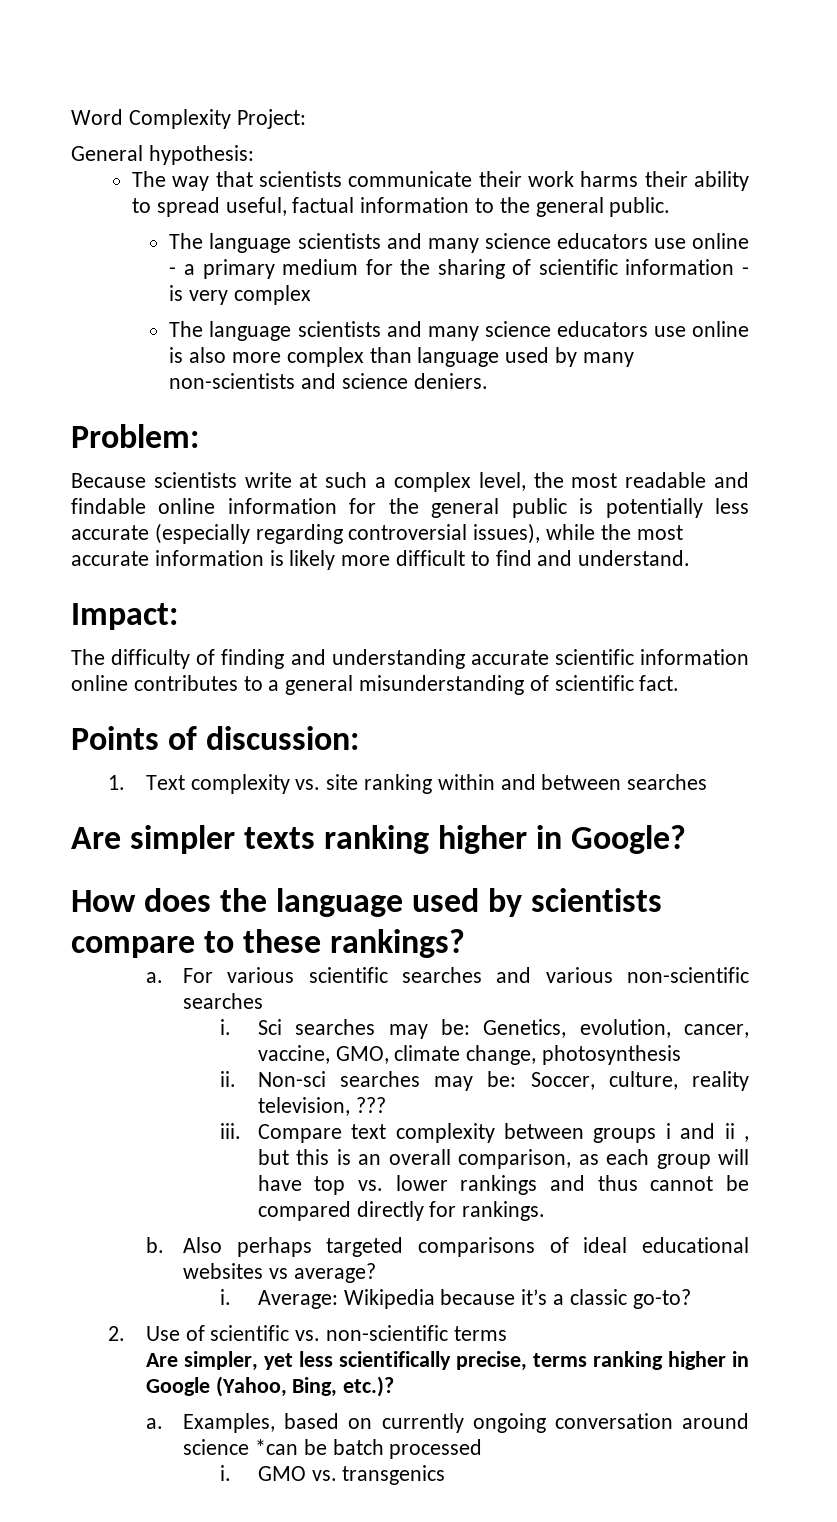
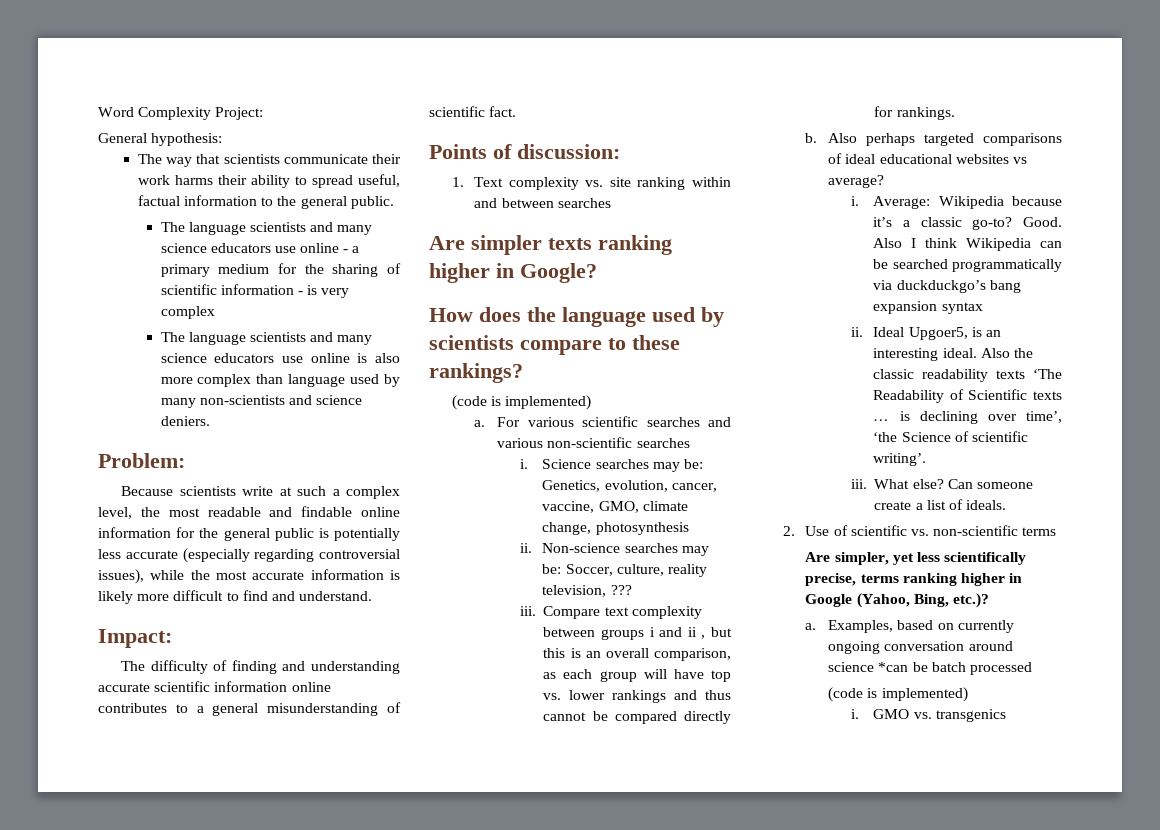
  How does the language used by scientists compare to these rankings?
+ (code is implemented)
- Sci searches may be: Genetics, evolution, cancer, vaccine, GMO, climate change, photosynthesis
+ Science searches may be: Genetics, evolution, cancer, vaccine, GMO, climate change, photosynthesis
- Non-sci searches may be: Soccer, culture, reality television, ???
+ Non-science searches may be: Soccer, culture, reality television, ???
+ Good. Also I think Wikipedia can be searched programmatically via duckduckgo’s bang expansion syntax
+ ii. Ideal Upgoer5, is an interesting ideal. Also the classic readability texts ‘The Readability of Scientific texts … is declining over time’, ‘the Science of scientific writing’.
+ iii. What else? Can someone create a list of ideals.
  Examples, based on currently ongoing conversation around science *can be batch processed
+ (code is implemented)

